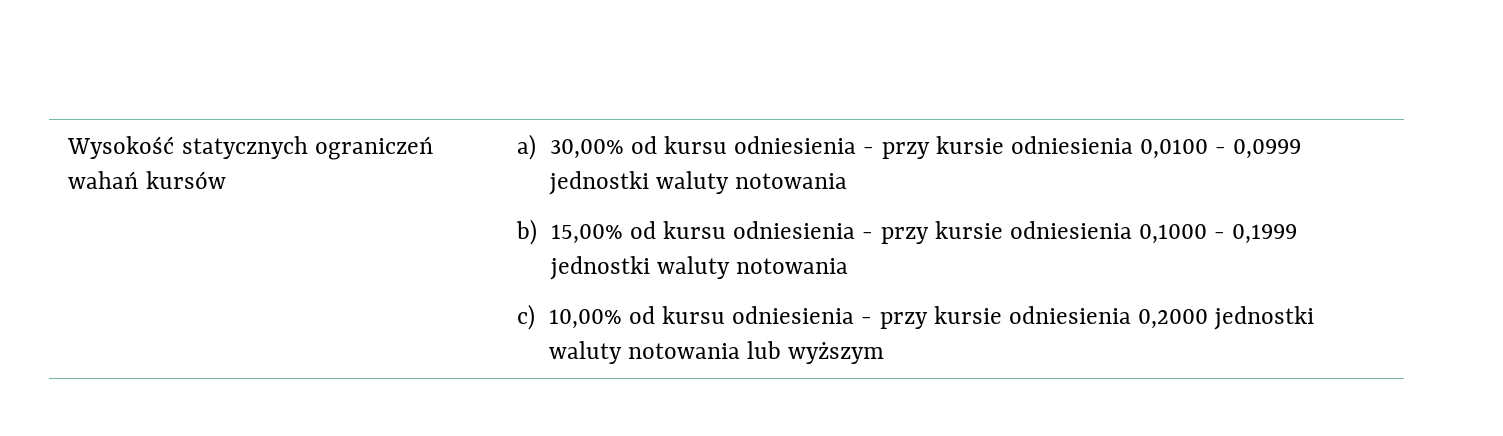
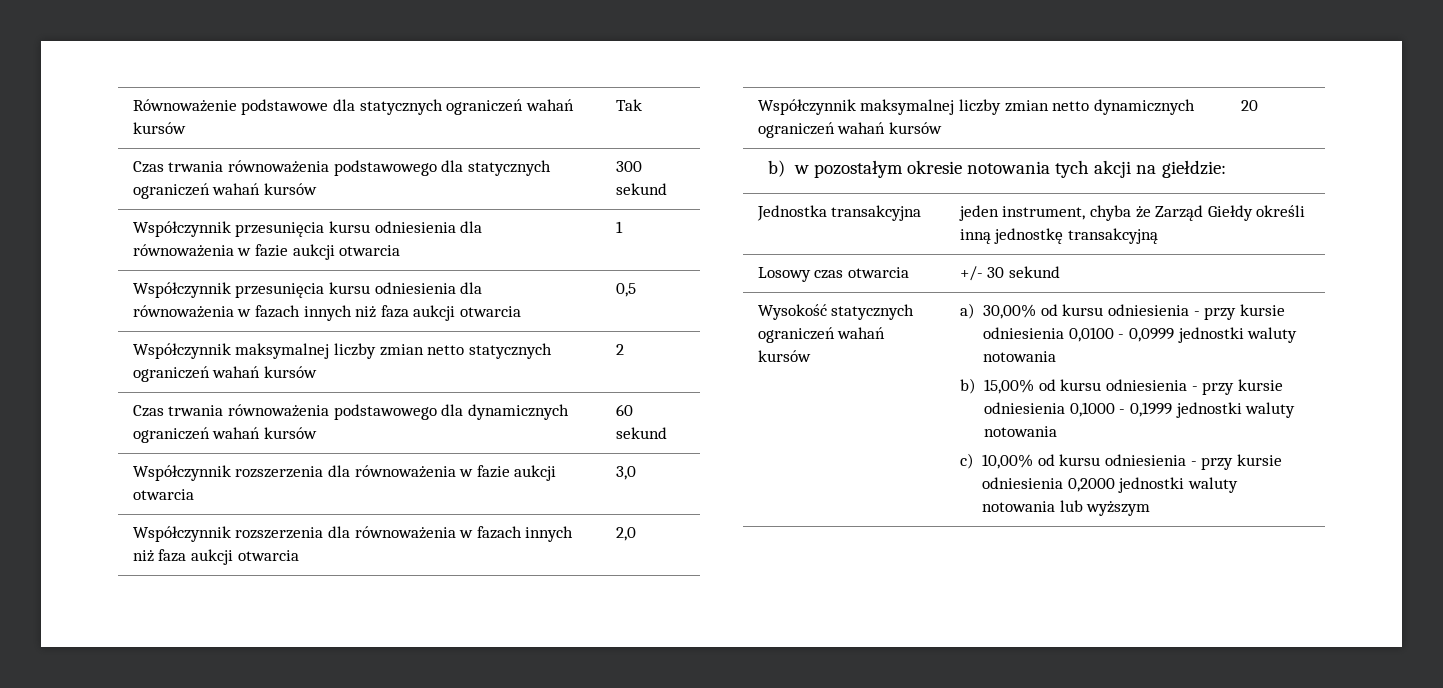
+ Równoważenie podstawowe dla statycznych ograniczeń wahań kursów | Tak
+ Czas trwania równoważenia podstawowego dla statycznych ograniczeń wahań kursów | 300 sekund
+ Współczynnik przesunięcia kursu odniesienia dla równoważenia w fazie aukcji otwarcia | 1
+ Współczynnik przesunięcia kursu odniesienia dla równoważenia w fazach innych niż faza aukcji otwarcia | 0,5
+ Współczynnik maksymalnej liczby zmian netto statycznych ograniczeń wahań kursów | 2
+ Czas trwania równoważenia podstawowego dla dynamicznych ograniczeń wahań kursów | 60 sekund
+ Współczynnik rozszerzenia dla równoważenia w fazie aukcji otwarcia | 3,0
+ Współczynnik rozszerzenia dla równoważenia w fazach innych niż faza aukcji otwarcia | 2,0
+ Współczynnik maksymalnej liczby zmian netto dynamicznych ograniczeń wahań kursów | 20
+ b) w pozostałym okresie notowania tych akcji na giełdzie:
+ Jednostka transakcyjna | jeden instrument, chyba że Zarząd Giełdy określi inną jednostkę transakcyjną
+ Losowy czas otwarcia | +/- 30 sekund

